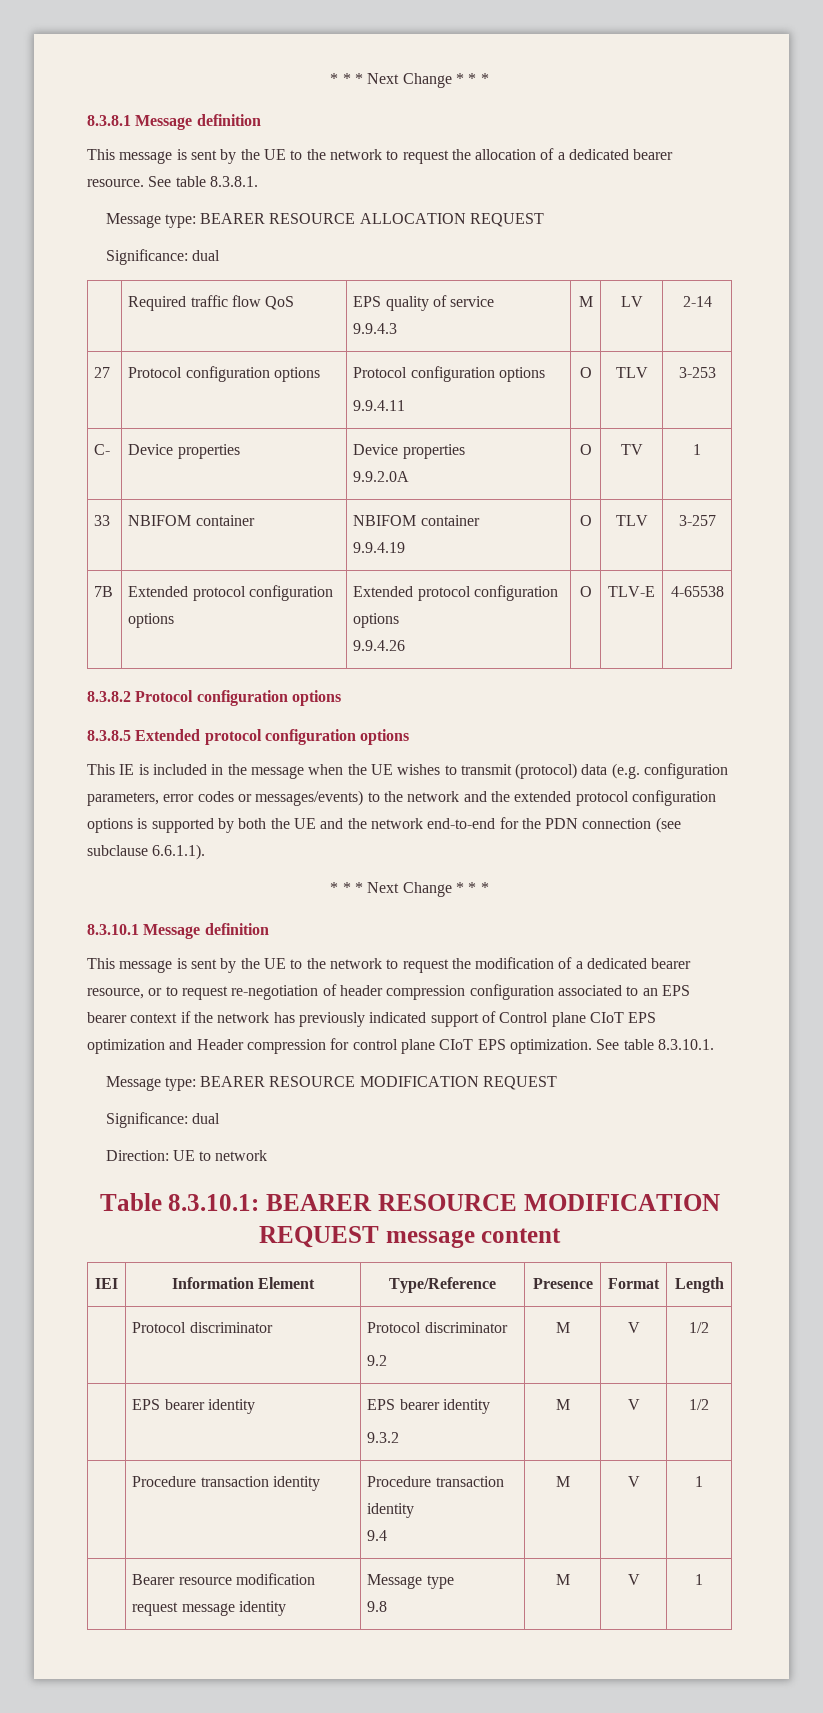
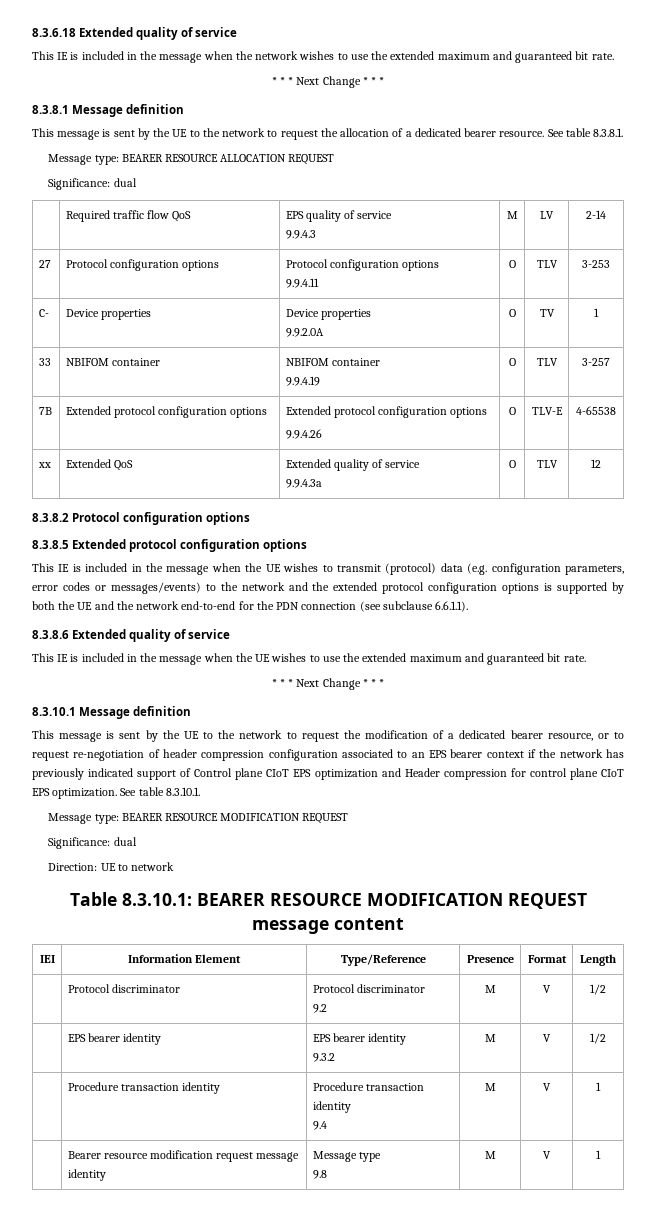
+ 8.3.6.18 Extended quality of service
+ This IE is included in the message when the network wishes to use the extended maximum and guaranteed bit rate.
+ xx | Extended QoS | Extended quality of service
+ 9.9.4.3a | O | TLV | 12
+ 8.3.8.6 Extended quality of service
+ This IE is included in the message when the UE wishes to use the extended maximum and guaranteed bit rate.

